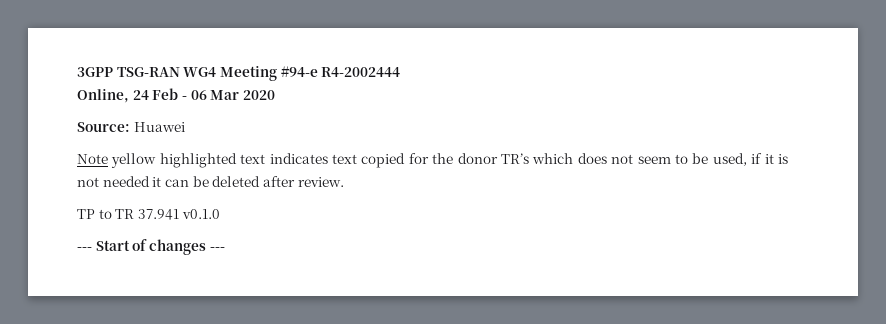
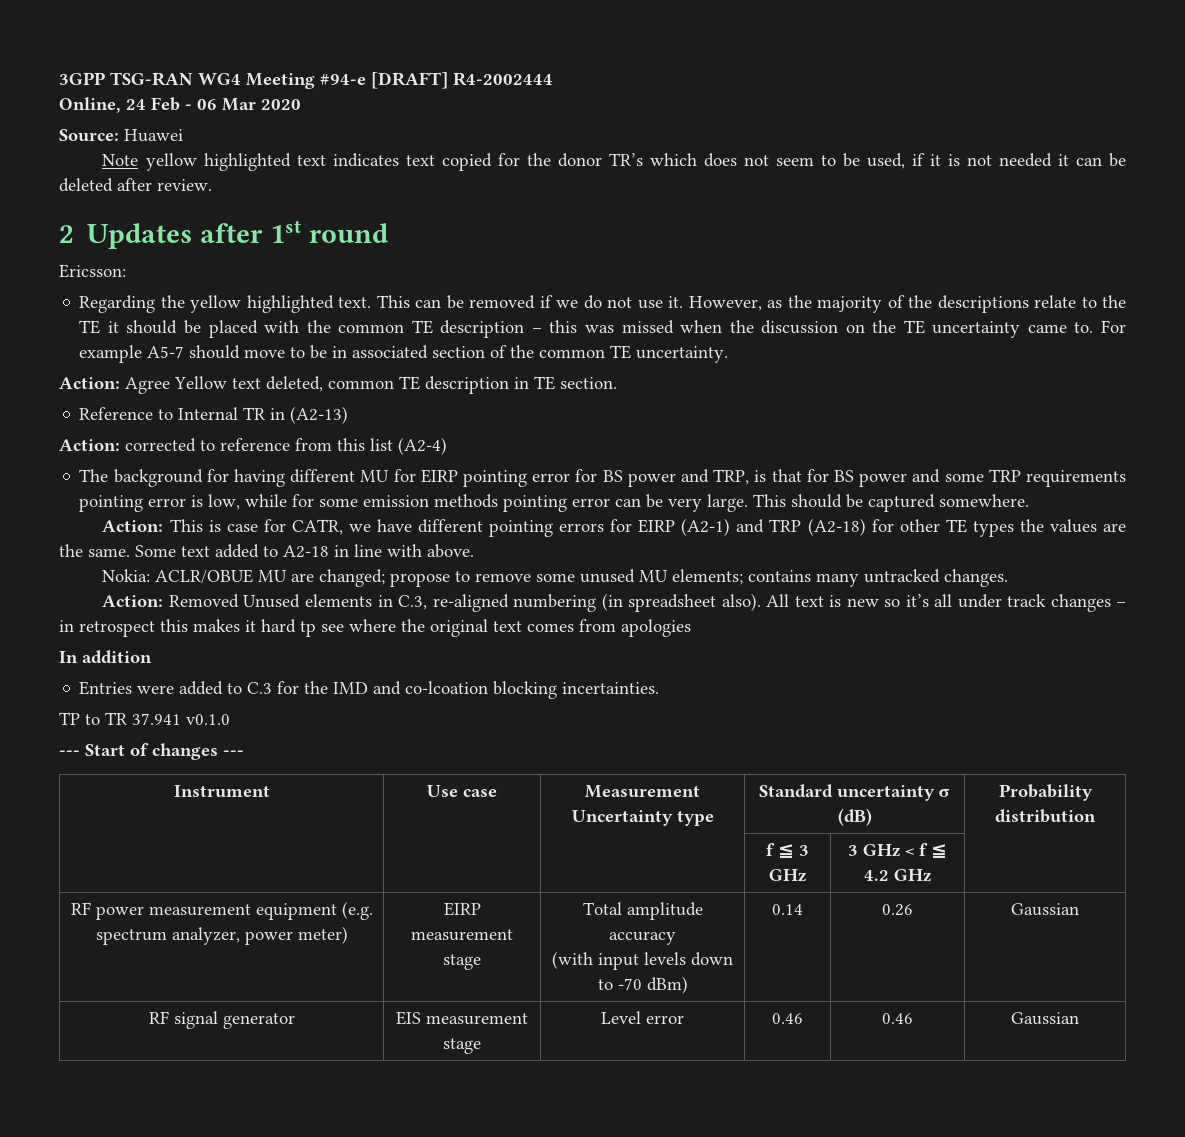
- 3GPP TSG-RAN WG4 Meeting #94-e R4-2002444
+ 3GPP TSG-RAN WG4 Meeting #94-e [DRAFT] R4-2002444
+ 2 Updates after 1st round
+ Ericsson:
+ Regarding the yellow highlighted text. This can be removed if we do not use it. However, as the majority of the descriptions relate to the TE it should be placed with the common TE description – this was missed when the discussion on the TE uncertainty came to. For example A5-7 should move to be in associated section of the common TE uncertainty.
+ Action: Agree Yellow text deleted, common TE description in TE section.
+ Reference to Internal TR in (A2-13)
+ Action: corrected to reference from this list (A2-4)
+ The background for having different MU for EIRP pointing error for BS power and TRP, is that for BS power and some TRP requirements pointing error is low, while for some emission methods pointing error can be very large. This should be captured somewhere.
+ Action: This is case for CATR, we have different pointing errors for EIRP (A2-1) and TRP (A2-18) for other TE types the values are the same. Some text added to A2-18 in line with above.
+ Nokia: ACLR/OBUE MU are changed; propose to remove some unused MU elements; contains many untracked changes.
+ Action: Removed Unused elements in C.3, re-aligned numbering (in spreadsheet also). All text is new so it’s all under track changes – in retrospect this makes it hard tp see where the original text comes from apologies
+ In addition
+ Entries were added to C.3 for the IMD and co-lcoation blocking incertainties.
+ Instrument | Use case | Measurement Uncertainty type | Standard uncertainty σ (dB) | Probability distribution
+ | | | f ≦ 3 GHz | 3 GHz < f ≦ 4.2 GHz |
+ RF power measurement equipment (e.g. spectrum analyzer, power meter) | EIRP measurement stage | Total amplitude accuracy
+ (with input levels down to -70 dBm) | 0.14 | 0.26 | Gaussian
+ RF signal generator | EIS measurement stage | Level error | 0.46 | 0.46 | Gaussian

